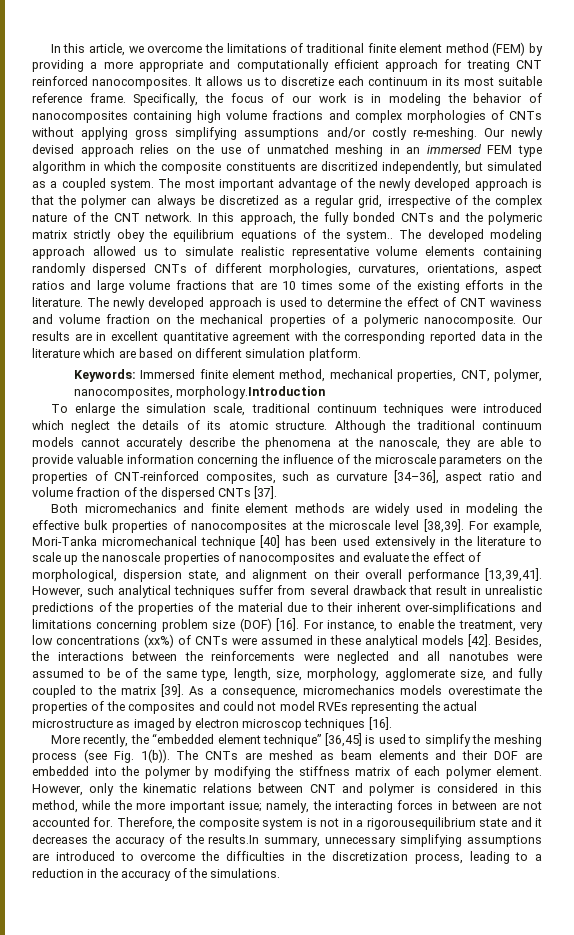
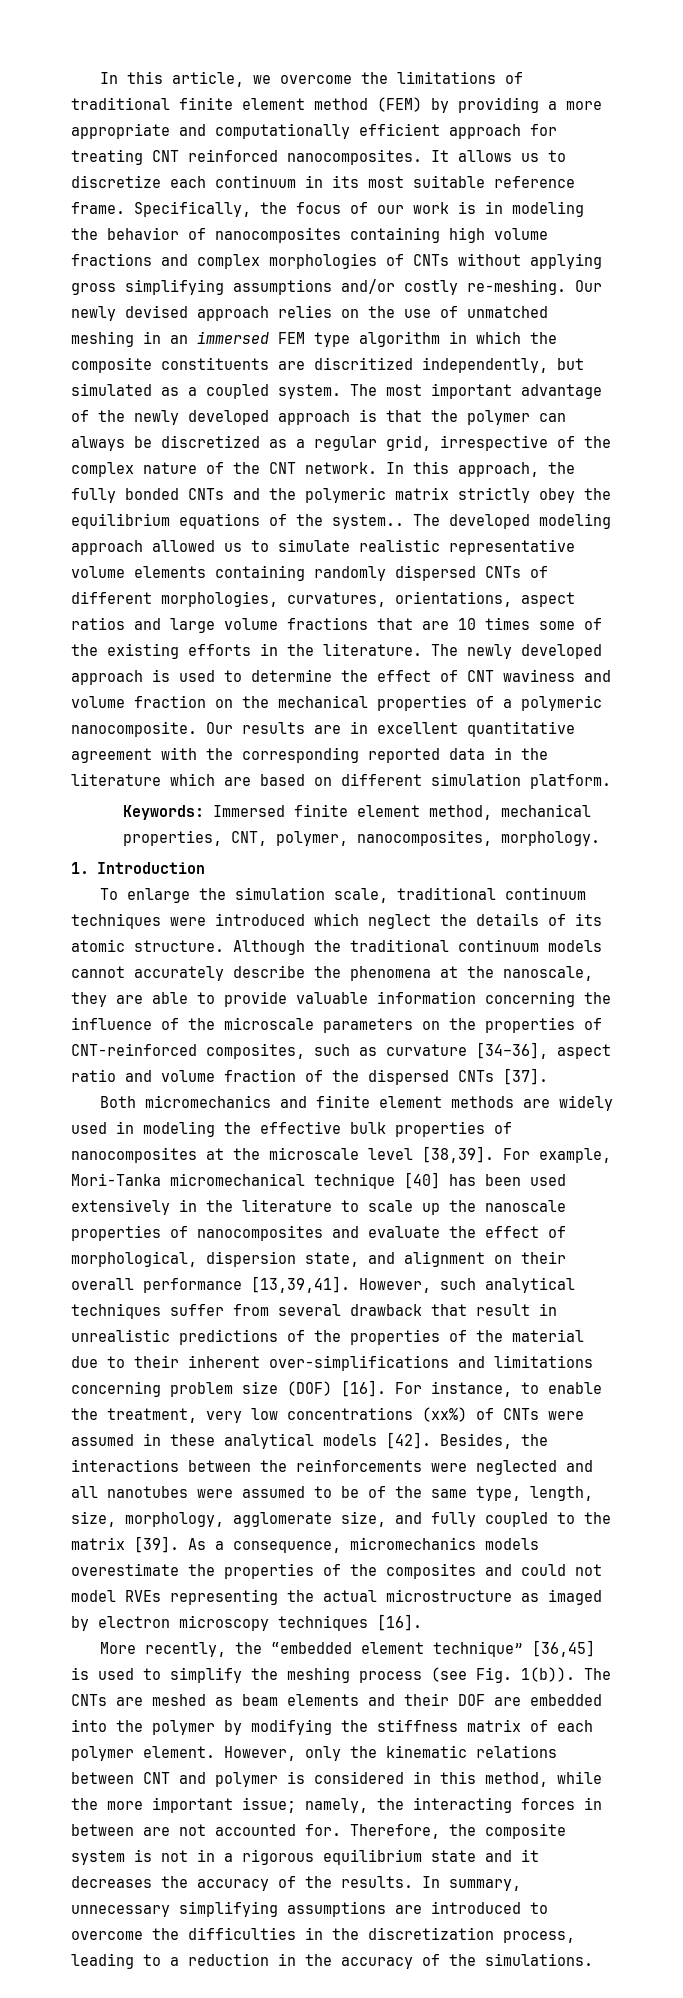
- Keywords: Immersed finite element method, mechanical properties, CNT, polymer, nanocomposites, morphology.Introduction
+ Keywords: Immersed finite element method, mechanical properties, CNT, polymer, nanocomposites, morphology.
+ 1. Introduction
- As a consequence, micromechanics models overestimate the properties of the composites and could not model RVEs representing the actual microstructure as imaged by electron microscop techniques [16].
+ As a consequence, micromechanics models overestimate the properties of the composites and could not model RVEs representing the actual microstructure as imaged by electron microscopy techniques [16].
- Therefore, the composite system is not in a rigorousequilibrium state and it decreases the accuracy of the results.In summary, unnecessary simplifying assumptions are introduced to overcome the difficulties in the discretization process, leading to a reduction in the accuracy of the simulations.
+ Therefore, the composite system is not in a rigorous equilibrium state and it decreases the accuracy of the results. In summary, unnecessary simplifying assumptions are introduced to overcome the difficulties in the discretization process, leading to a reduction in the accuracy of the simulations.

